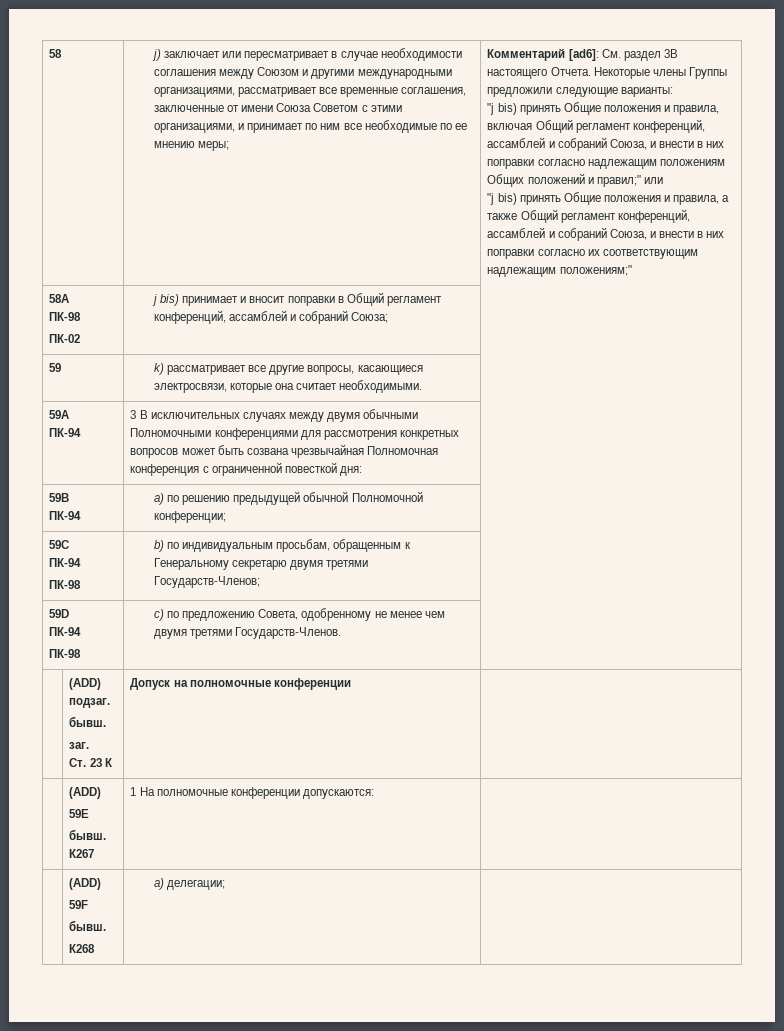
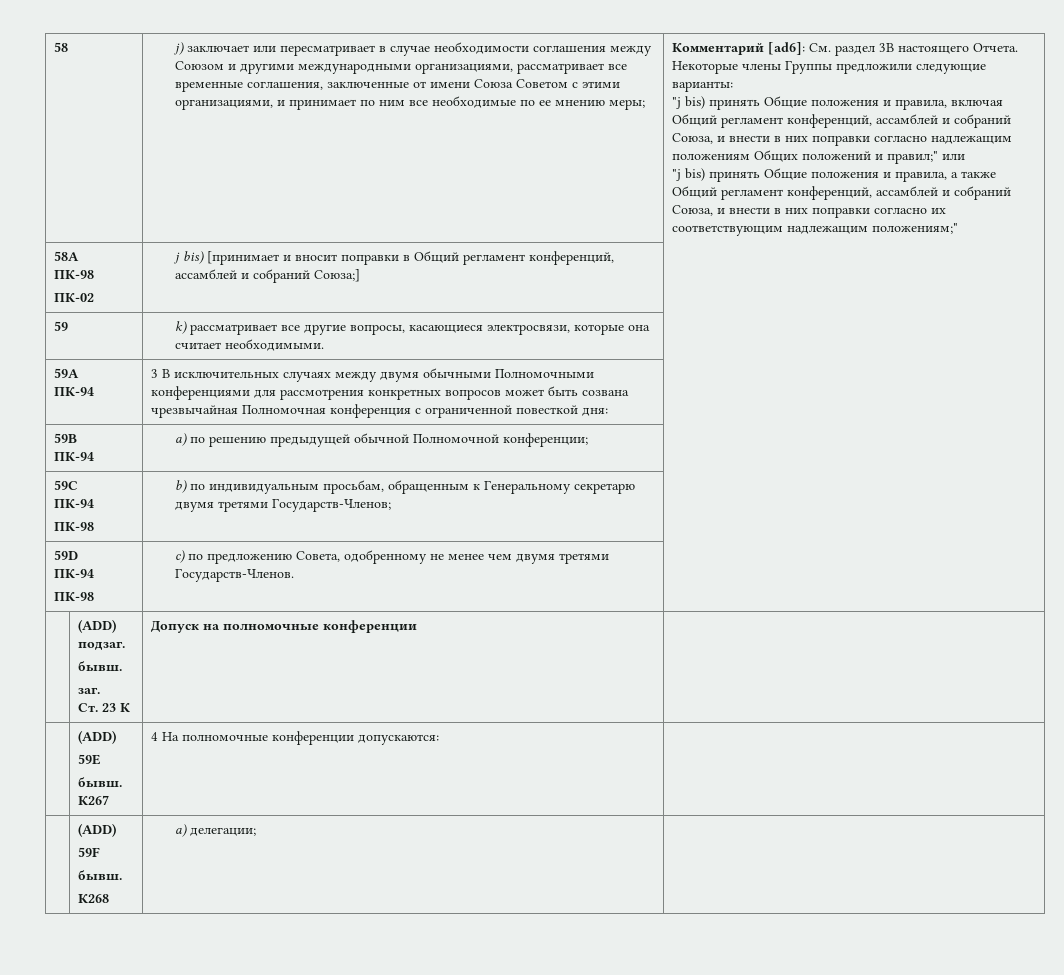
  58A
  ПК-98
- ПК-02 | j bis) принимает и вносит поправки в Общий регламент конференций, ассамблей и собраний Союза; |
+ ПК-02 | j bis) [принимает и вносит поправки в Общий регламент конференций, ассамблей и собраний Союза;] |
  | (ADD) подзаг.
  бывш.
  заг.
  Ст. 23 К | Допуск на полномочные конференции |
  | (ADD)
  59E
- бывш. К267 | 1 На полномочные конференции допускаются: |
+ бывш. К267 | 4 На полномочные конференции допускаются: |

